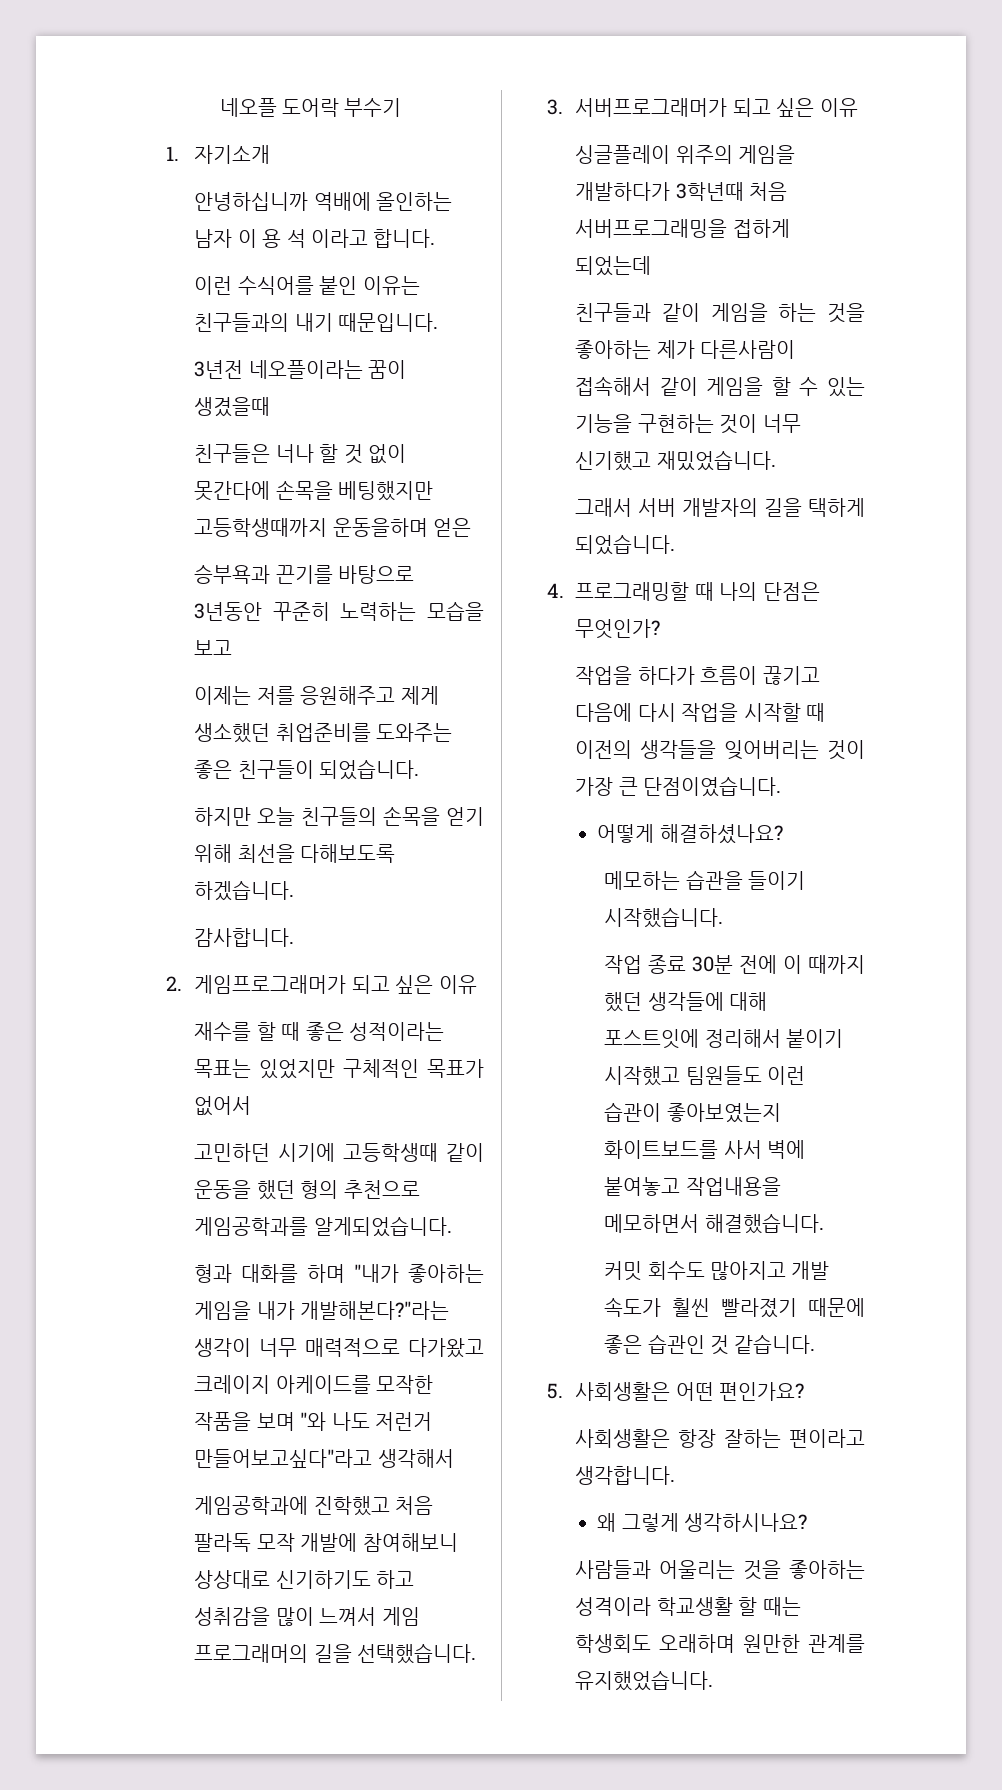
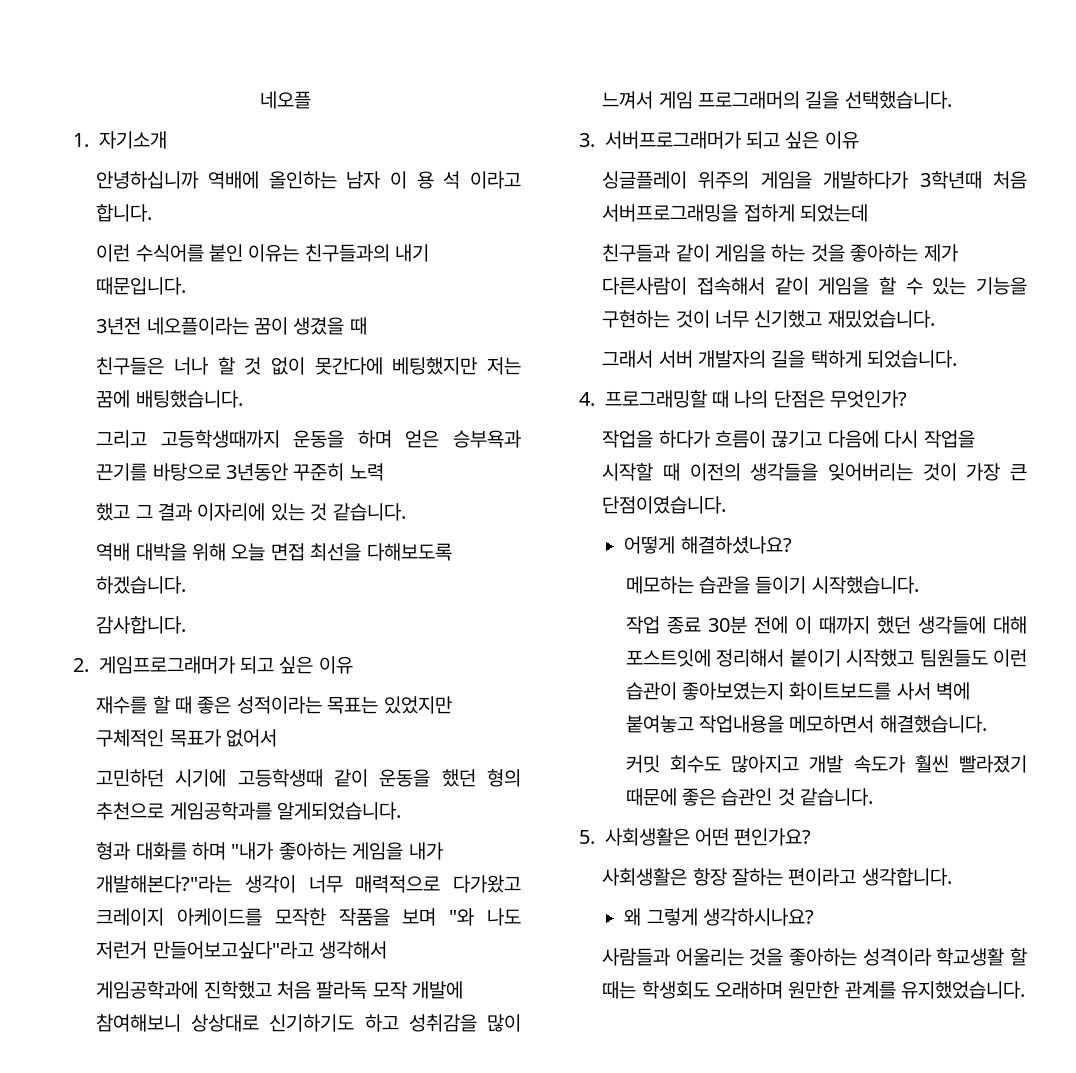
- 네오플 도어락 부수기
+ 네오플
- 3년전 네오플이라는 꿈이 생겼을때
+ 3년전 네오플이라는 꿈이 생겼을 때
- 친구들은 너나 할 것 없이 못간다에 손목을 베팅했지만 고등학생때까지 운동을하며 얻은
- 승부욕과 끈기를 바탕으로 3년동안 꾸준히 노력하는 모습을 보고
- 이제는 저를 응원해주고 제게 생소했던 취업준비를 도와주는 좋은 친구들이 되었습니다.
- 하지만 오늘 친구들의 손목을 얻기 위해 최선을 다해보도록 하겠습니다.
+ 친구들은 너나 할 것 없이 못간다에 베팅했지만 저는 꿈에 배팅했습니다.
+ 그리고 고등학생때까지 운동을 하며 얻은 승부욕과 끈기를 바탕으로 3년동안 꾸준히 노력
+ 했고 그 결과 이자리에 있는 것 같습니다.
+ 역배 대박을 위해 오늘 면접 최선을 다해보도록 하겠습니다.

